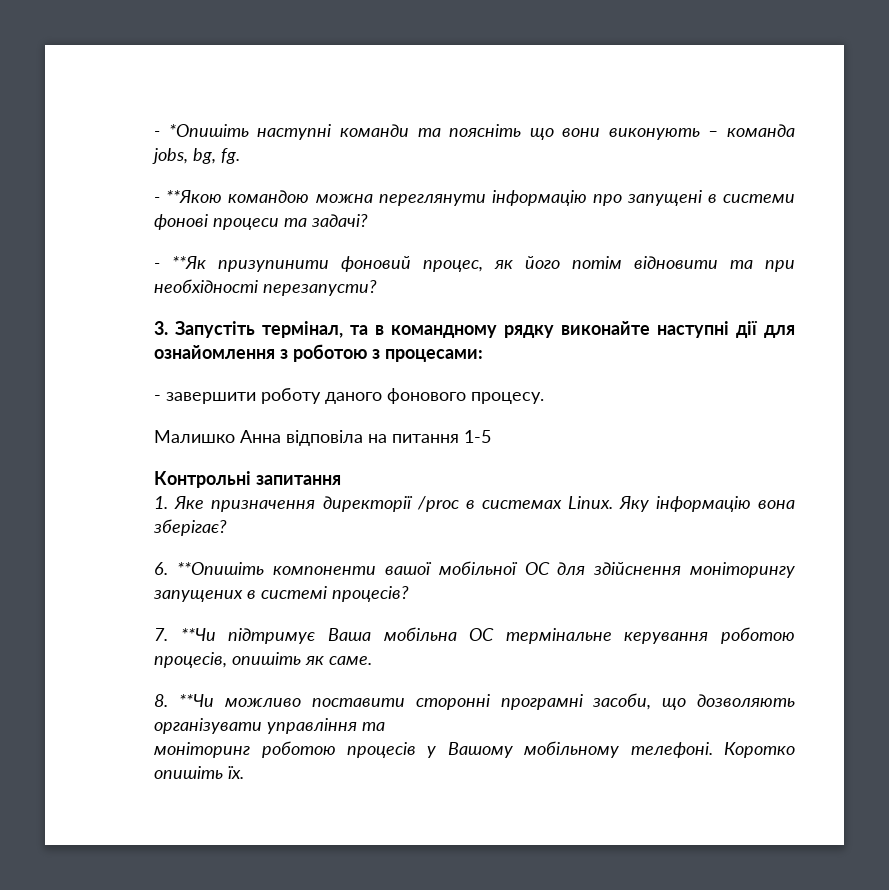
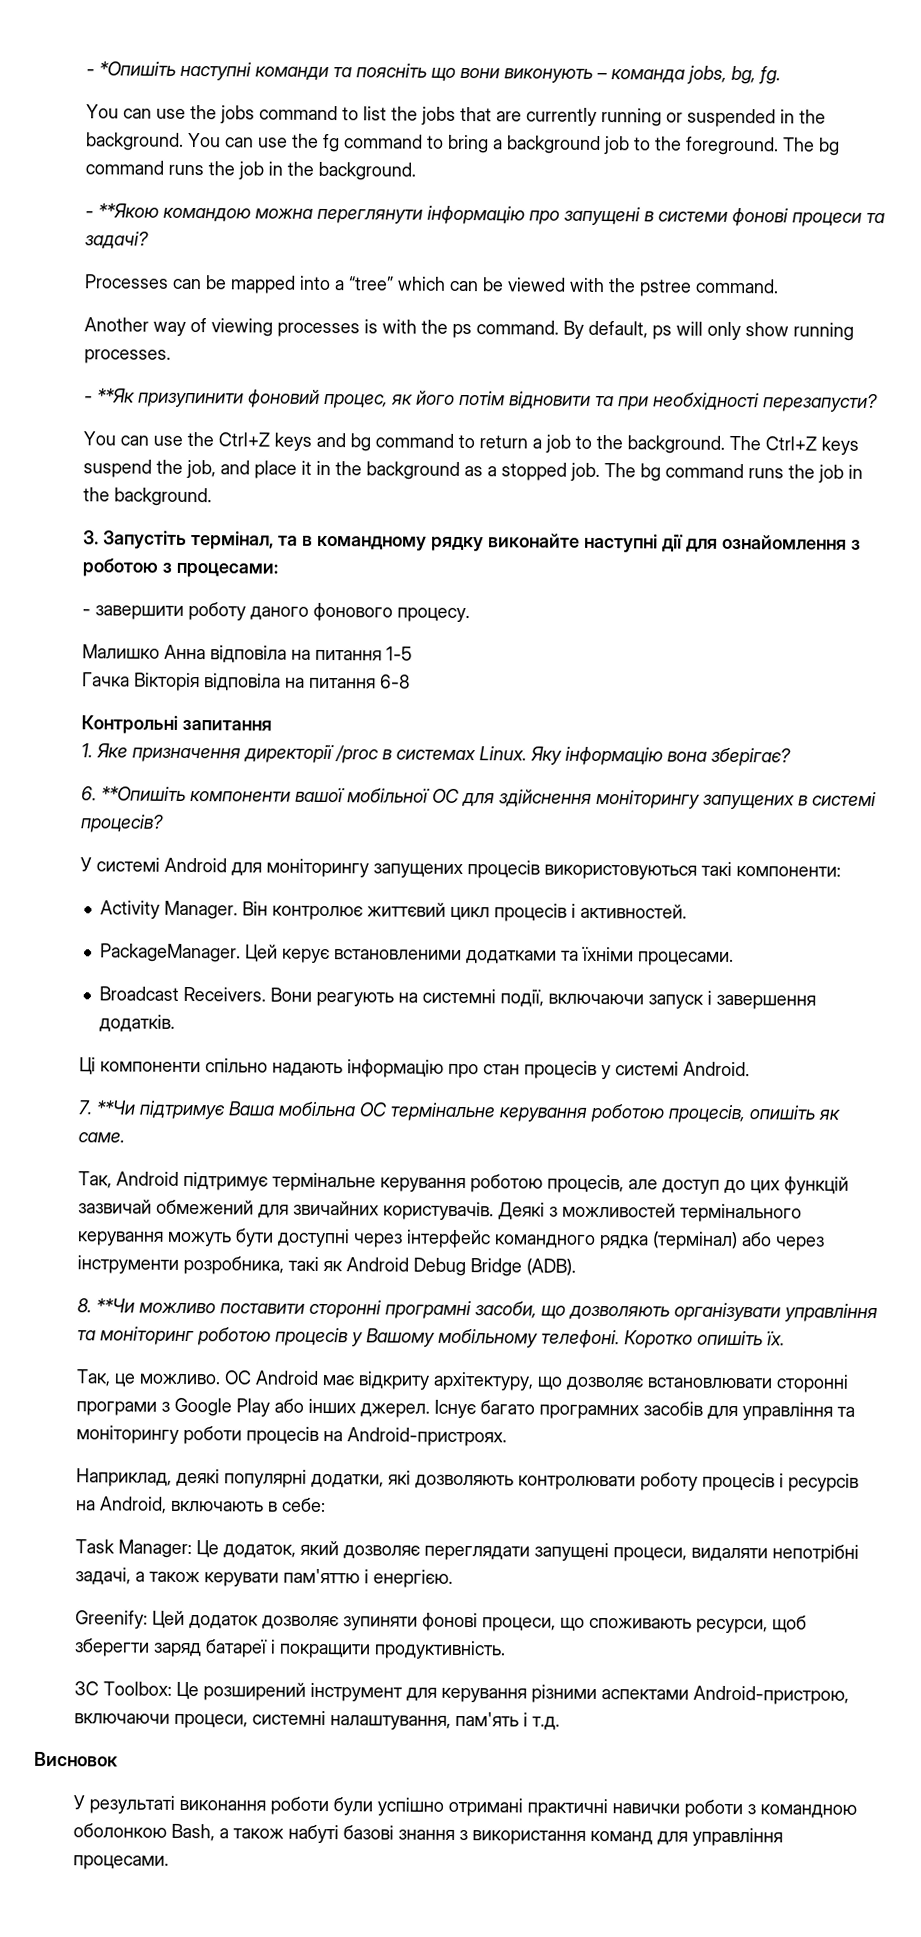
+ You can use the jobs command to list the jobs that are currently running or suspended in the background. You can use the fg command to bring a background job to the foreground. The bg command runs the job in the background.
+ Processes can be mapped into a “tree” which can be viewed with the pstree command.
+ Another way of viewing processes is with the ps command. By default, ps will only show running processes.
+ You can use the Ctrl+Z keys and bg command to return a job to the background. The Ctrl+Z keys suspend the job, and place it in the background as a stopped job. The bg command runs the job in the background.
+ Гачка Вікторія відповіла на питання 6-8
+ У системі Android для моніторингу запущених процесів використовуються такі компоненти:
+ Activity Manager. Він контролює життєвий цикл процесів і активностей.
+ PackageManager. Цей керує встановленими додатками та їхніми процесами.
+ Broadcast Receivers. Вони реагують на системні події, включаючи запуск і завершення додатків.
+ Ці компоненти спільно надають інформацію про стан процесів у системі Android.
+ Так, Android підтримує термінальне керування роботою процесів, але доступ до цих функцій зазвичай обмежений для звичайних користувачів. Деякі з можливостей термінального керування можуть бути доступні через інтерфейс командного рядка (термінал) або через інструменти розробника, такі як Android Debug Bridge (ADB).
- 8. **Чи можливо поставити сторонні програмні засоби, що дозволяють організувати управління та
- моніторинг роботою процесів у Вашому мобільному телефоні.
+ 8. **Чи можливо поставити сторонні програмні засоби, що дозволяють організувати управління та моніторинг роботою процесів у Вашому мобільному телефоні.
+ Так, це можливо. ОС Android має відкриту архітектуру, що дозволяє встановлювати сторонні програми з Google Play або інших джерел. Існує багато програмних засобів для управління та моніторингу роботи процесів на Android-пристроях.
+ Наприклад, деякі популярні додатки, які дозволяють контролювати роботу процесів і ресурсів на Android, включають в себе:
+ Task Manager: Це додаток, який дозволяє переглядати запущені процеси, видаляти непотрібні задачі, а також керувати пам'яттю і енергією.
+ Greenify: Цей додаток дозволяє зупиняти фонові процеси, що споживають ресурси, щоб зберегти заряд батареї і покращити продуктивність.
+ 3C Toolbox: Це розширений інструмент для керування різними аспектами Android-пристрою, включаючи процеси, системні налаштування, пам'ять і т.д.
+ Висновок
+ У результаті виконання роботи були успішно отримані практичні навички роботи з командною оболонкою Bash, а також набуті базові знання з використання команд для управління процесами.

